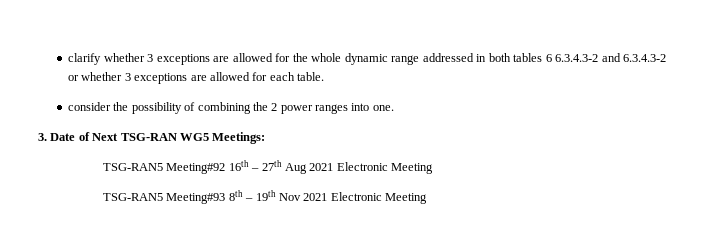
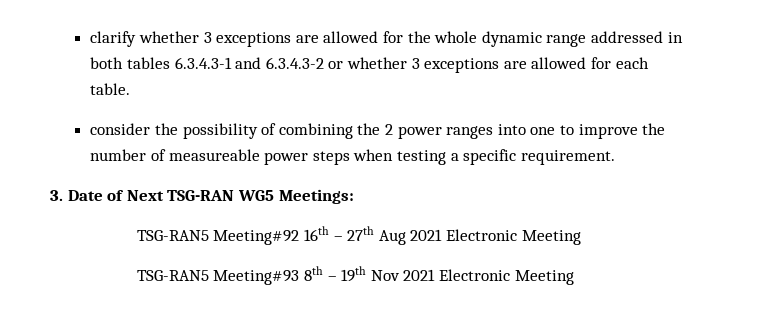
- clarify whether 3 exceptions are allowed for the whole dynamic range addressed in both tables 6 6.3.4.3-2 and 6.3.4.3-2 or whether 3 exceptions are allowed for each table.
+ clarify whether 3 exceptions are allowed for the whole dynamic range addressed in both tables 6.3.4.3-1 and 6.3.4.3-2 or whether 3 exceptions are allowed for each table.
- consider the possibility of combining the 2 power ranges into one.
+ consider the possibility of combining the 2 power ranges into one to improve the number of measureable power steps when testing a specific requirement.

